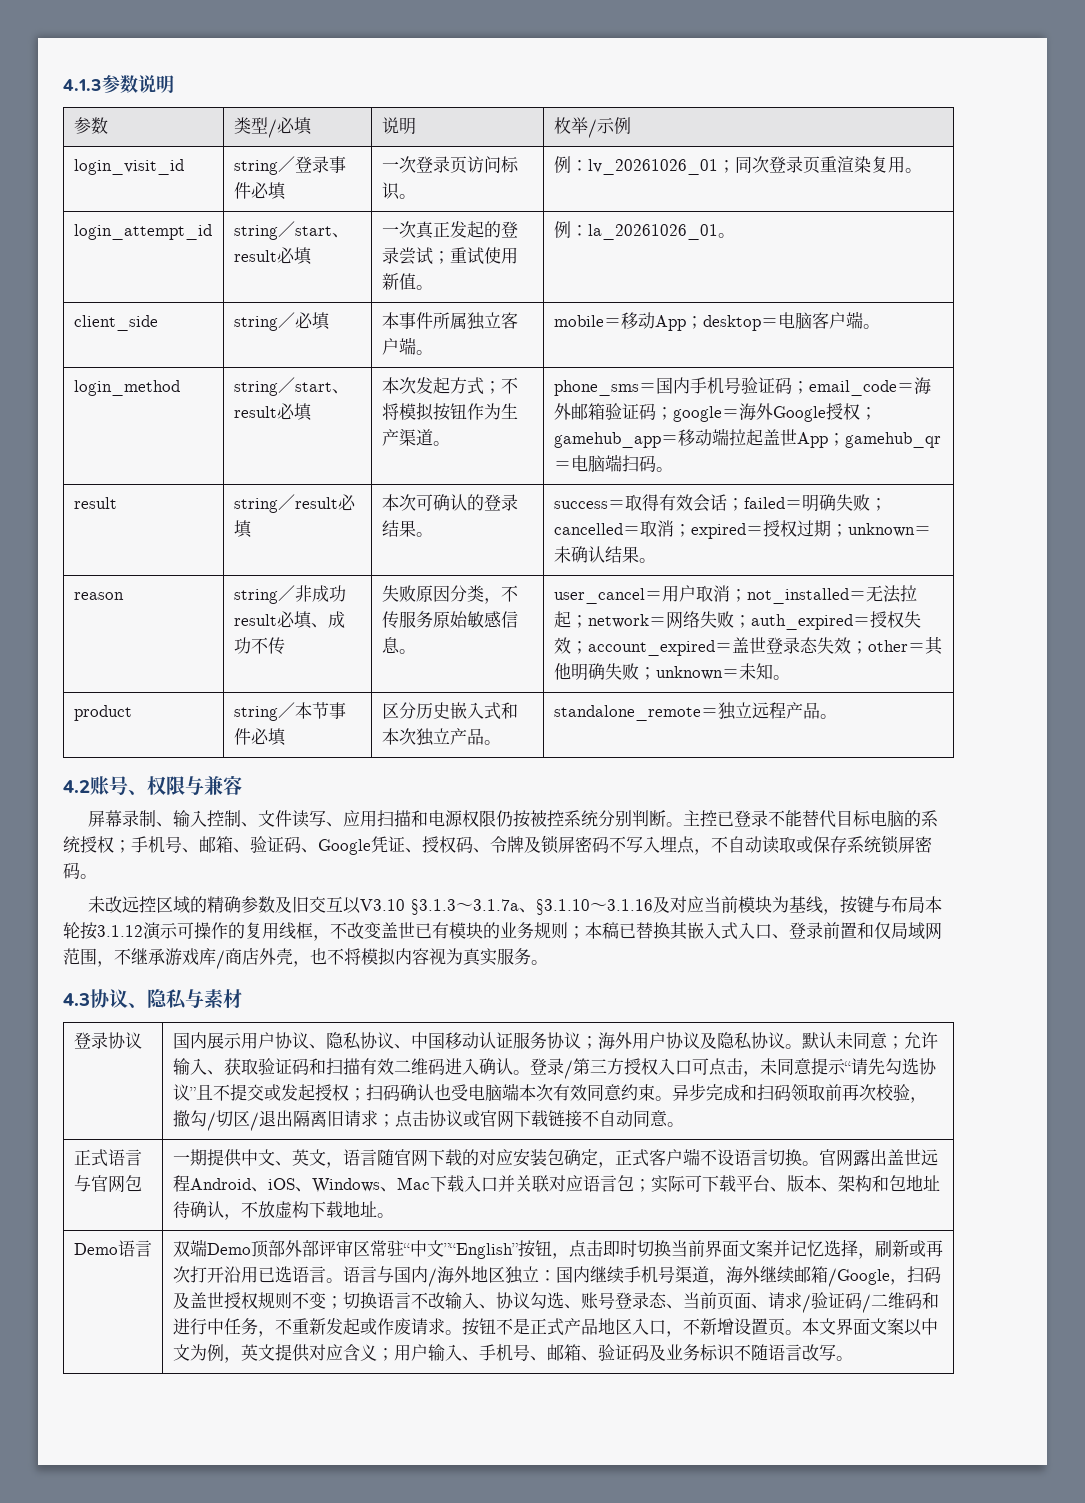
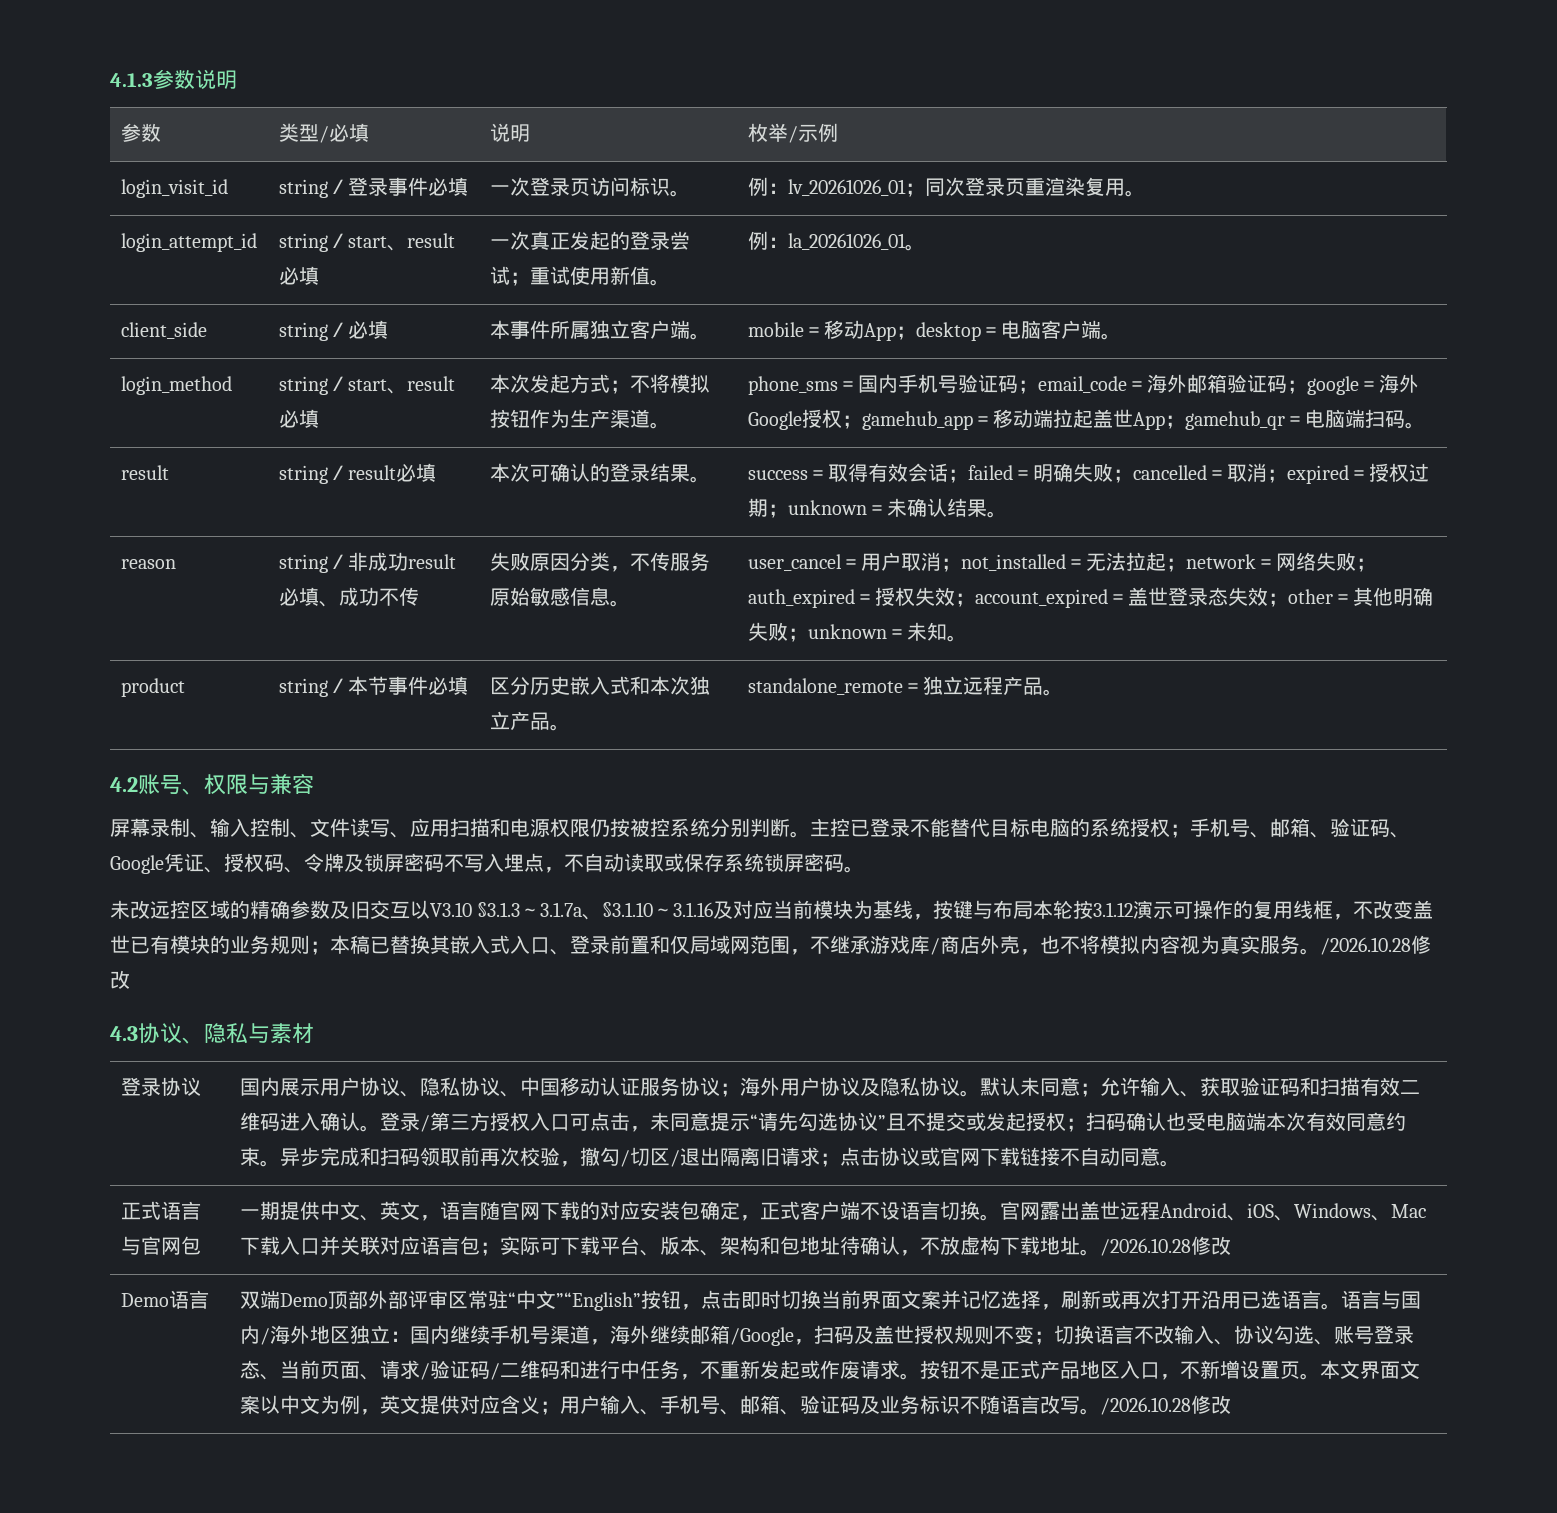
- 本稿已替换其嵌入式入口、登录前置和仅局域网范围，不继承游戏库/商店外壳，也不将模拟内容视为真实服务。
+ 本稿已替换其嵌入式入口、登录前置和仅局域网范围，不继承游戏库/商店外壳，也不将模拟内容视为真实服务。/2026.10.28修改
- 官网露出盖世远程Android、iOS、Windows、Mac下载入口并关联对应语言包；实际可下载平台、版本、架构和包地址待确认，不放虚构下载地址。
+ 官网露出盖世远程Android、iOS、Windows、Mac下载入口并关联对应语言包；实际可下载平台、版本、架构和包地址待确认，不放虚构下载地址。/2026.10.28修改
- 本文界面文案以中文为例，英文提供对应含义；用户输入、手机号、邮箱、验证码及业务标识不随语言改写。
+ 本文界面文案以中文为例，英文提供对应含义；用户输入、手机号、邮箱、验证码及业务标识不随语言改写。/2026.10.28修改

